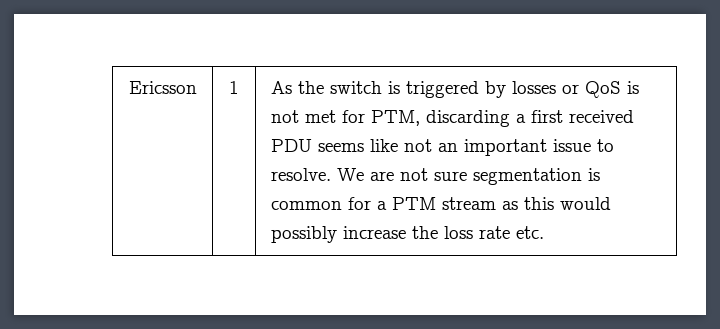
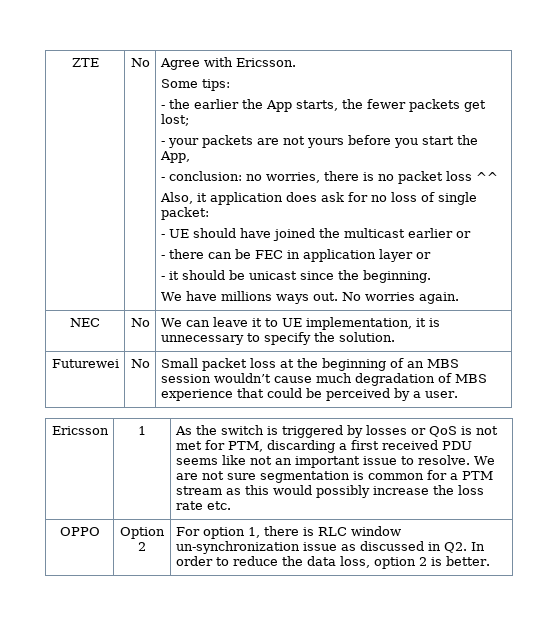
+ ZTE | No | Agree with Ericsson.
+ Some tips:
+ - the earlier the App starts, the fewer packets get lost;
+ - your packets are not yours before you start the App,
+ - conclusion: no worries, there is no packet loss ^^
+ Also, it application does ask for no loss of single packet:
+ - UE should have joined the multicast earlier or
+ - there can be FEC in application layer or
+ - it should be unicast since the beginning.
+ We have millions ways out. No worries again.
+ NEC | No | We can leave it to UE implementation, it is unnecessary to specify the solution.
+ Futurewei | No | Small packet loss at the beginning of an MBS session wouldn’t cause much degradation of MBS experience that could be perceived by a user.
+ OPPO | Option 2 | For option 1, there is RLC window un-synchronization issue as discussed in Q2. In order to reduce the data loss, option 2 is better.

